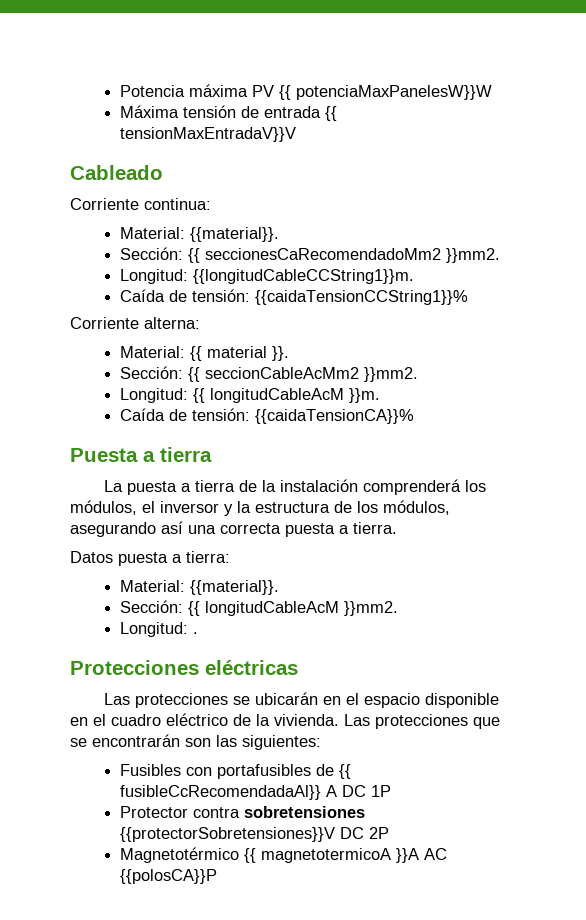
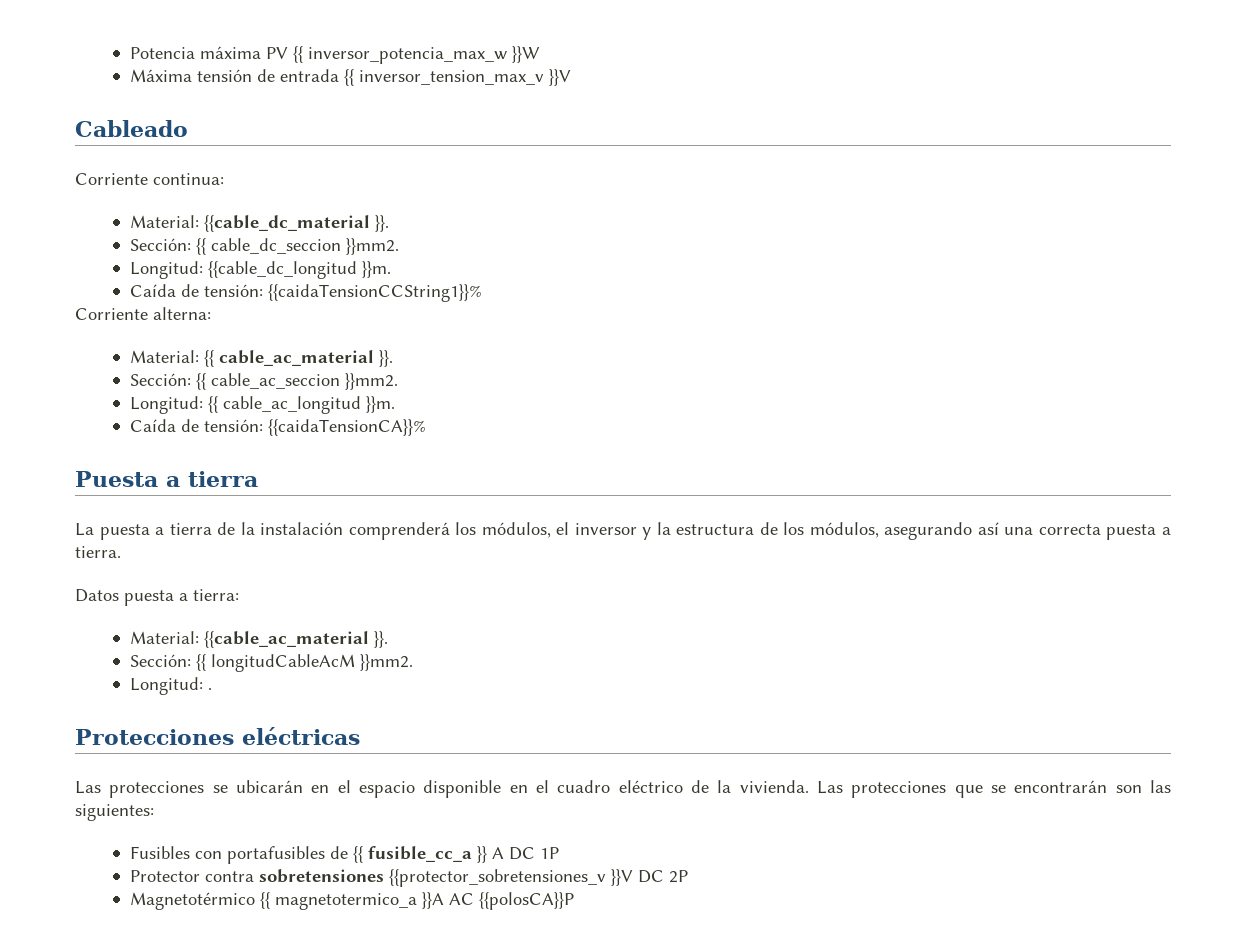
- Potencia máxima PV {{ potenciaMaxPanelesW}}W
+ Potencia máxima PV {{ inversor_potencia_max_w }}W
- Máxima tensión de entrada {{ tensionMaxEntradaV}}V
+ Máxima tensión de entrada {{ inversor_tension_max_v }}V
  Corriente continua:
- Material: {{material}}.
- Sección: {{ seccionesCaRecomendadoMm2 }}mm2.
- Longitud: {{longitudCableCCString1}}m.
+ Material: {{cable_dc_material }}.
+ Sección: {{ cable_dc_seccion }}mm2.
+ Longitud: {{cable_dc_longitud }}m.
- Material: {{ material }}.
- Sección: {{ seccionCableAcMm2 }}mm2.
+ Material: {{ cable_ac_material }}.
+ Sección: {{ cable_ac_seccion }}mm2.
- Longitud: {{ longitudCableAcM }}m.
+ Longitud: {{ cable_ac_longitud }}m.
  Datos puesta a tierra:
- Material: {{material}}.
+ Material: {{cable_ac_material }}.
- Fusibles con portafusibles de {{ fusibleCcRecomendadaAl}} A DC 1P
+ Fusibles con portafusibles de {{ fusible_cc_a }} A DC 1P
- Protector contra sobretensiones {{protectorSobretensiones}}V DC 2P
+ Protector contra sobretensiones {{protector_sobretensiones_v }}V DC 2P
- Magnetotérmico {{ magnetotermicoA }}A AC {{polosCA}}P
+ Magnetotérmico {{ magnetotermico_a }}A AC {{polosCA}}P

